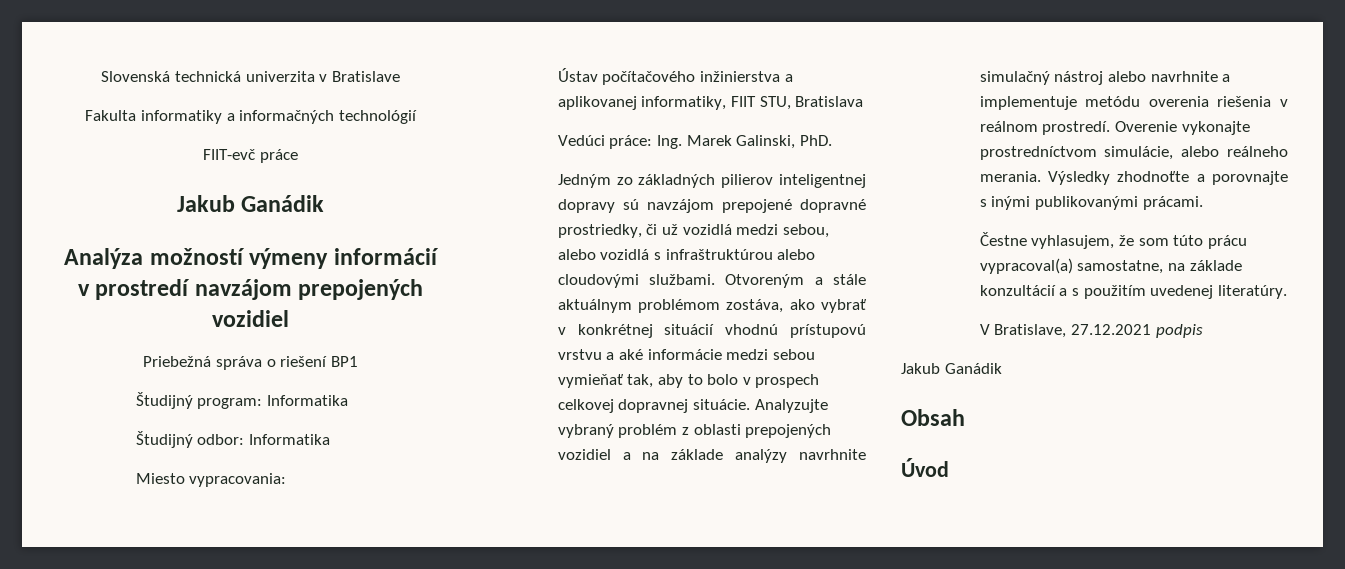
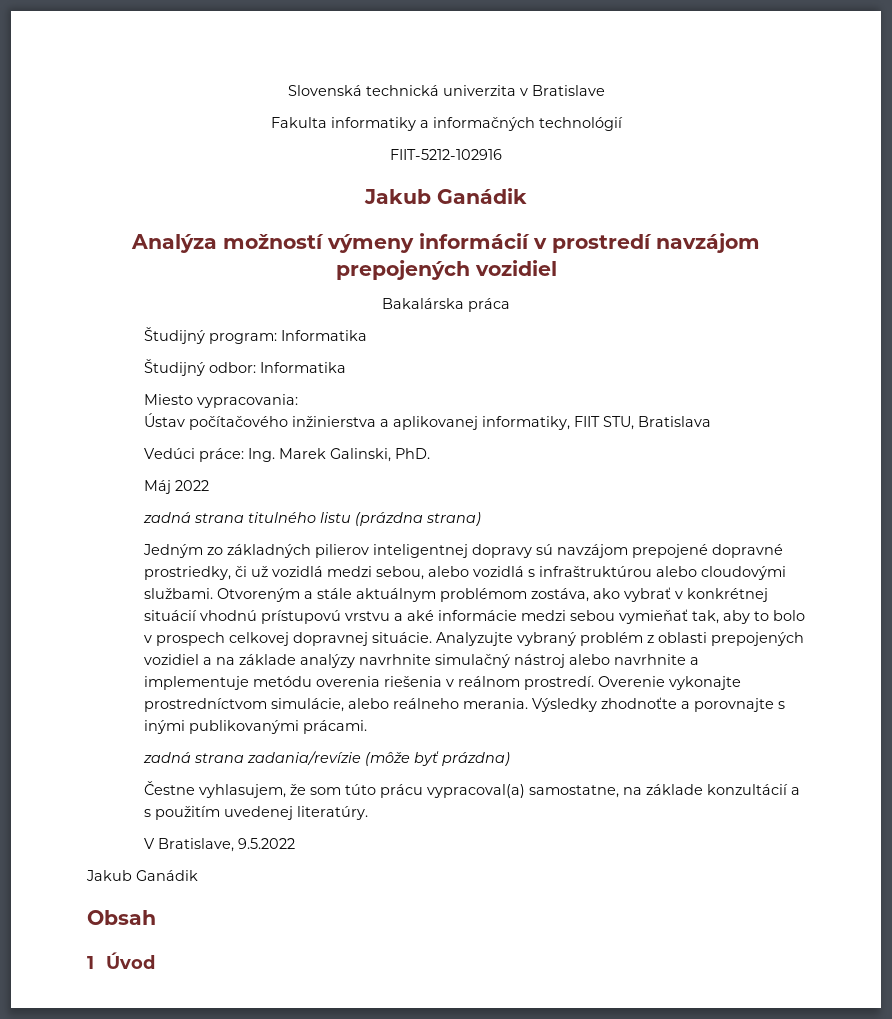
- FIIT-evč práce
+ FIIT-5212-102916
- Priebežná správa o riešení BP1
+ Bakalárska práca
+ Máj 2022
+ zadná strana titulného listu (prázdna strana)
+ zadná strana zadania/revízie (môže byť prázdna)
- V Bratislave, 27.12.2021 podpis
+ V Bratislave, 9.5.2022
- Úvod
+ 1 Úvod

